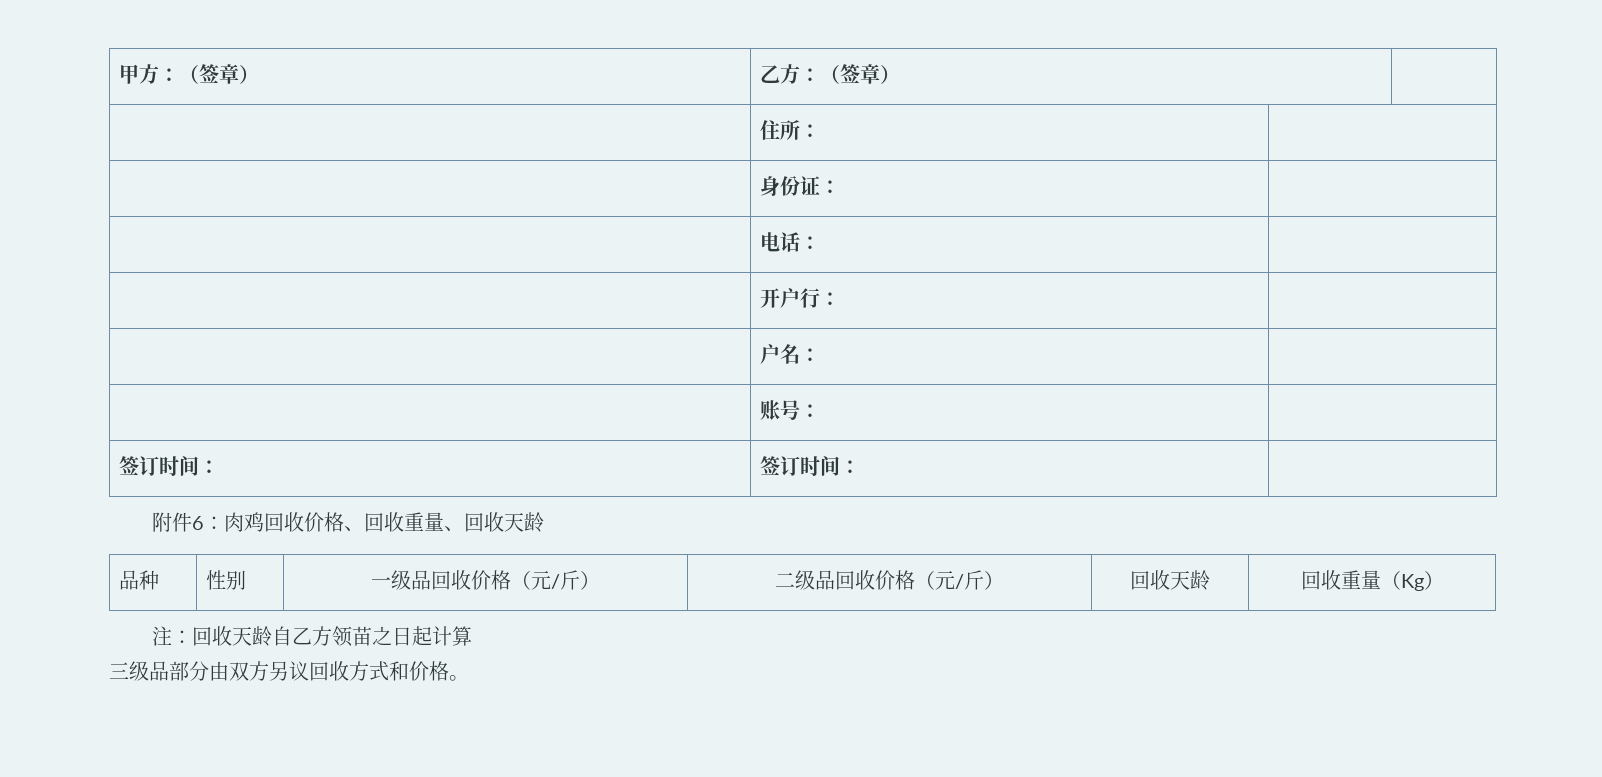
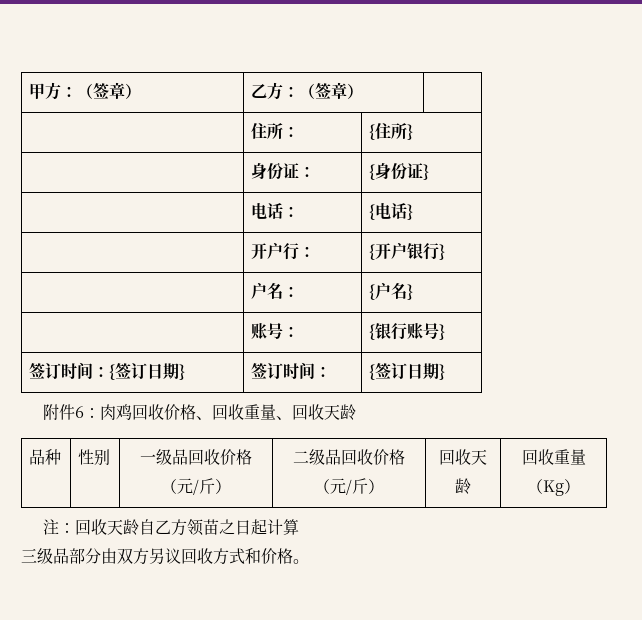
- | 住所： |
+ | 住所： | {住所}
- | 身份证： |
+ | 身份证： | {身份证}
- | 电话： |
+ | 电话： | {电话}
- | 开户行： |
+ | 开户行： | {开户银行}
- | 户名： |
+ | 户名： | {户名}
- | 账号： |
- 签订时间： | 签订时间： |
+ | 账号： | {银行账号}
+ 签订时间：{签订日期} | 签订时间： | {签订日期}

